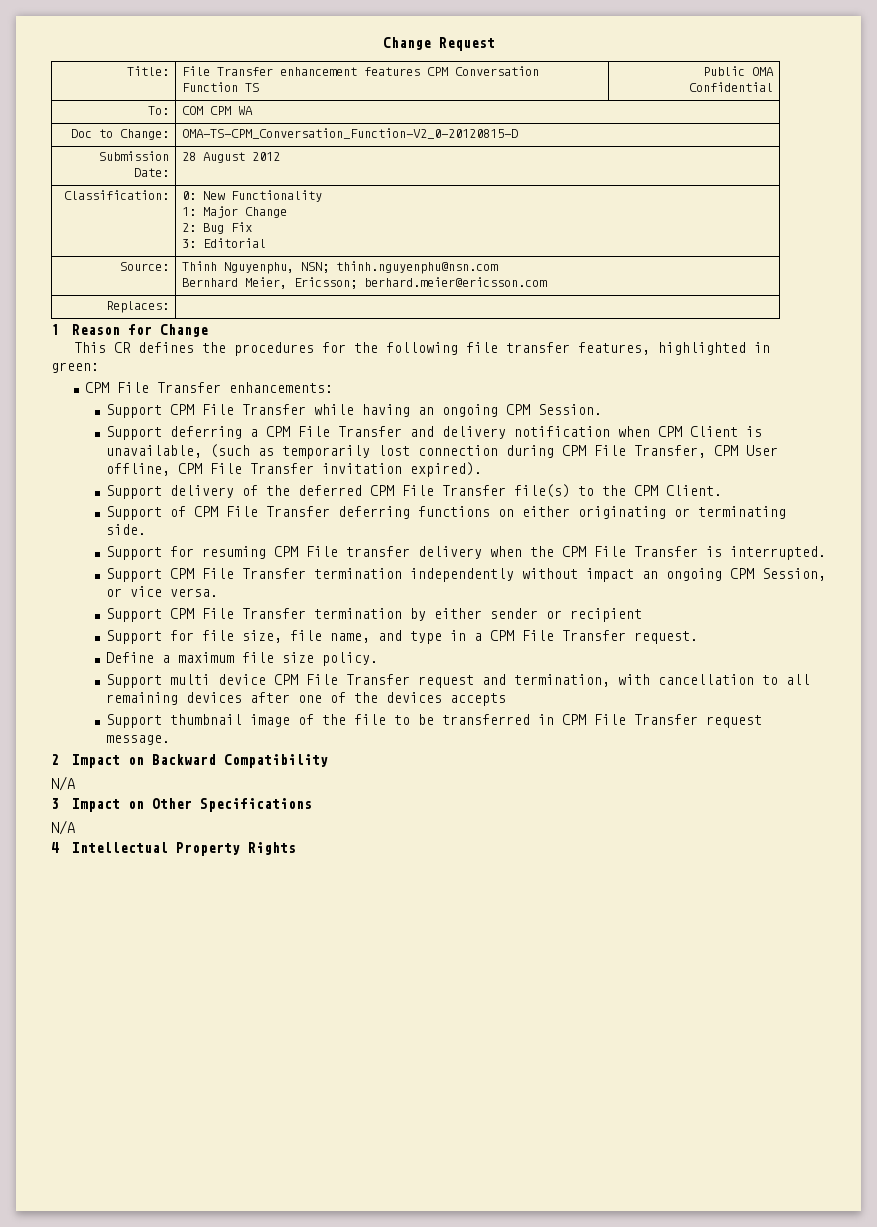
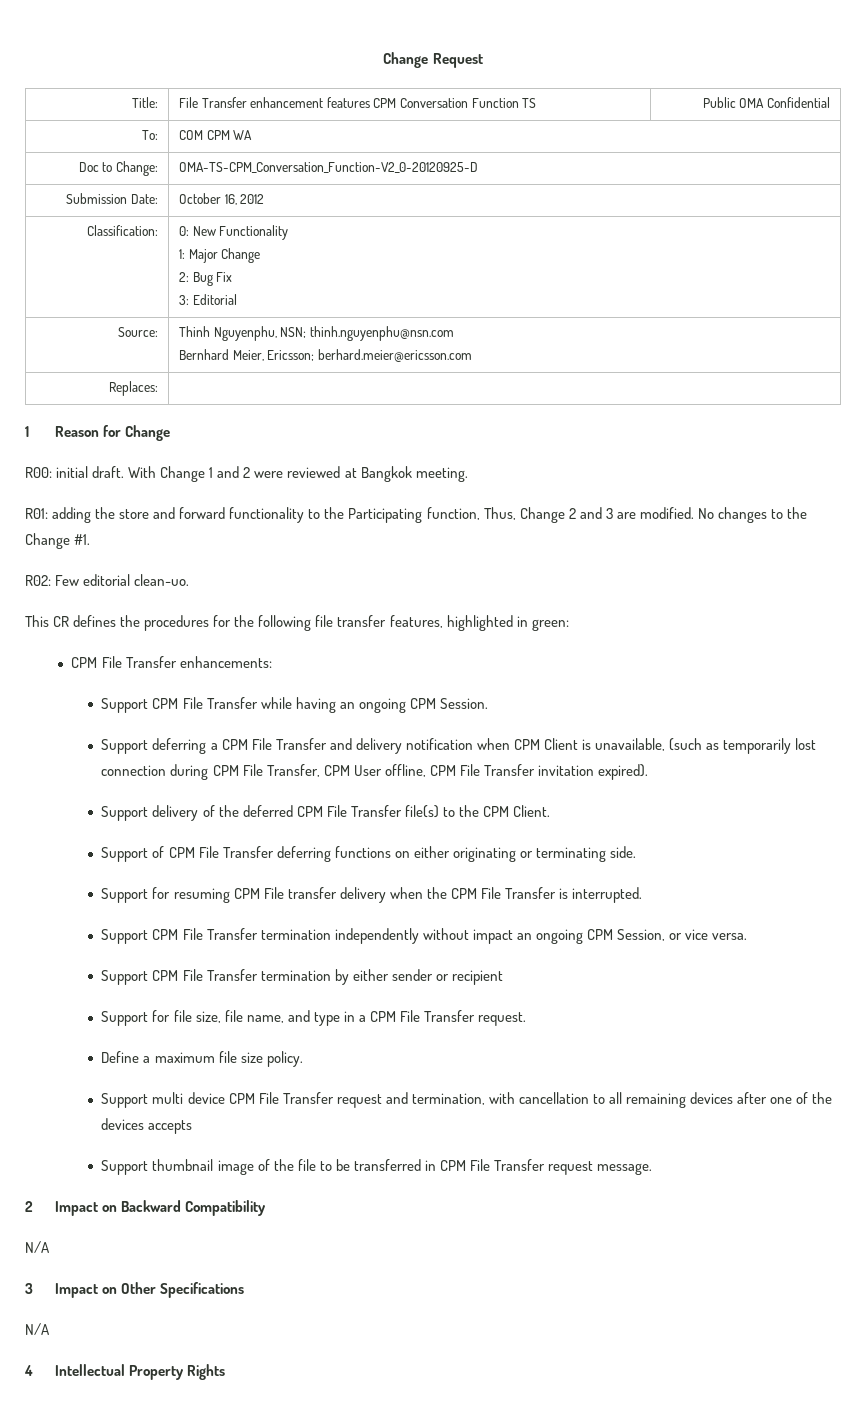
- Doc to Change: | OMA-TS-CPM_Conversation_Function-V2_0-20120815-D
+ Doc to Change: | OMA-TS-CPM_Conversation_Function-V2_0-20120925-D
- Submission Date: | 28 August 2012
+ Submission Date: | October 16, 2012
+ R00: initial draft. With Change 1 and 2 were reviewed at Bangkok meeting.
+ R01: adding the store and forward functionality to the Participating function, Thus, Change 2 and 3 are modified. No changes to the Change #1.
+ R02: Few editorial clean-uo.

